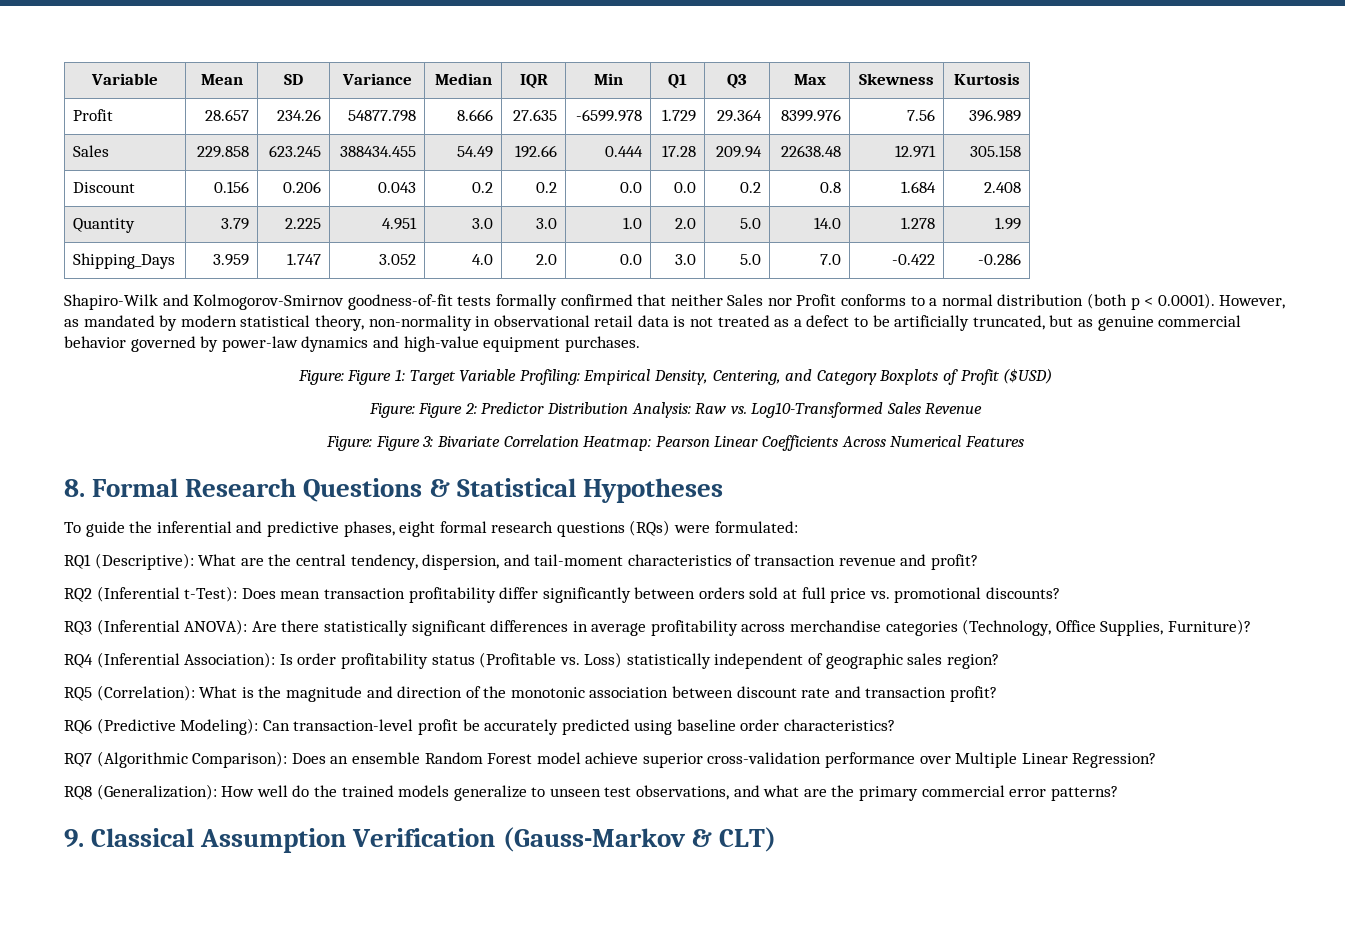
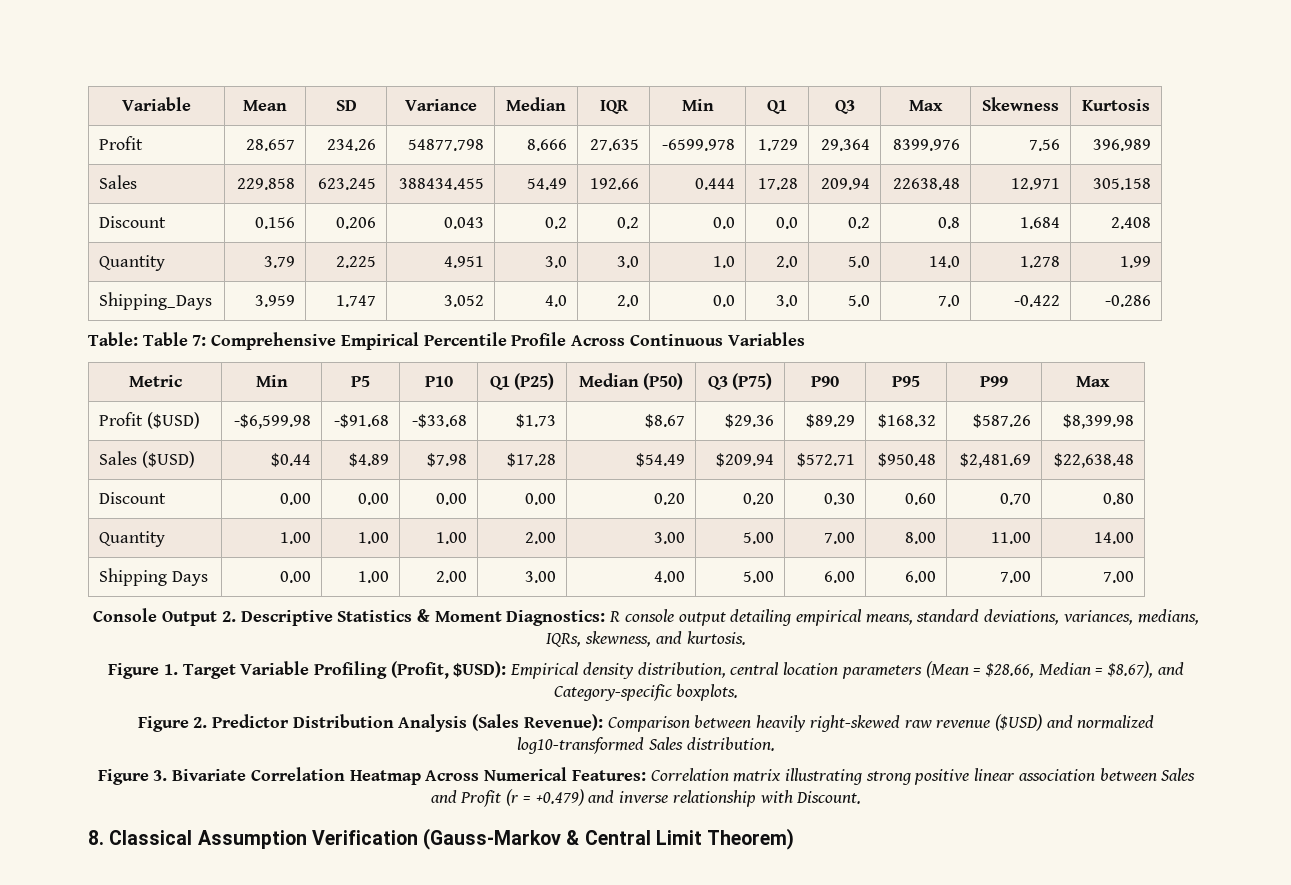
- Shapiro-Wilk and Kolmogorov-Smirnov goodness-of-fit tests formally confirmed that neither Sales nor Profit conforms to a normal distribution (both p < 0.0001). However, as mandated by modern statistical theory, non-normality in observational retail data is not treated as a defect to be artificially truncated, but as genuine commercial behavior governed by power-law dynamics and high-value equipment purchases.
- Figure: Figure 1: Target Variable Profiling: Empirical Density, Centering, and Category Boxplots of Profit ($USD)
- Figure: Figure 2: Predictor Distribution Analysis: Raw vs. Log10-Transformed Sales Revenue
- Figure: Figure 3: Bivariate Correlation Heatmap: Pearson Linear Coefficients Across Numerical Features
- 8. Formal Research Questions & Statistical Hypotheses
- To guide the inferential and predictive phases, eight formal research questions (RQs) were formulated:
- RQ1 (Descriptive): What are the central tendency, dispersion, and tail-moment characteristics of transaction revenue and profit?
- RQ2 (Inferential t-Test): Does mean transaction profitability differ significantly between orders sold at full price vs. promotional discounts?
- RQ3 (Inferential ANOVA): Are there statistically significant differences in average profitability across merchandise categories (Technology, Office Supplies, Furniture)?
- RQ4 (Inferential Association): Is order profitability status (Profitable vs. Loss) statistically independent of geographic sales region?
- RQ5 (Correlation): What is the magnitude and direction of the monotonic association between discount rate and transaction profit?
- RQ6 (Predictive Modeling): Can transaction-level profit be accurately predicted using baseline order characteristics?
- RQ7 (Algorithmic Comparison): Does an ensemble Random Forest model achieve superior cross-validation performance over Multiple Linear Regression?
- RQ8 (Generalization): How well do the trained models generalize to unseen test observations, and what are the primary commercial error patterns?
- 9. Classical Assumption Verification (Gauss-Markov & CLT)
+ Table: Table 7: Comprehensive Empirical Percentile Profile Across Continuous Variables
+ Metric | Min | P5 | P10 | Q1 (P25) | Median (P50) | Q3 (P75) | P90 | P95 | P99 | Max
+ Profit ($USD) | -$6,599.98 | -$91.68 | -$33.68 | $1.73 | $8.67 | $29.36 | $89.29 | $168.32 | $587.26 | $8,399.98
+ Sales ($USD) | $0.44 | $4.89 | $7.98 | $17.28 | $54.49 | $209.94 | $572.71 | $950.48 | $2,481.69 | $22,638.48
+ Discount | 0.00 | 0.00 | 0.00 | 0.00 | 0.20 | 0.20 | 0.30 | 0.60 | 0.70 | 0.80
+ Quantity | 1.00 | 1.00 | 1.00 | 2.00 | 3.00 | 5.00 | 7.00 | 8.00 | 11.00 | 14.00
+ Shipping Days | 0.00 | 1.00 | 2.00 | 3.00 | 4.00 | 5.00 | 6.00 | 6.00 | 7.00 | 7.00
+ Console Output 2. Descriptive Statistics & Moment Diagnostics: R console output detailing empirical means, standard deviations, variances, medians, IQRs, skewness, and kurtosis.
+ Figure 1. Target Variable Profiling (Profit, $USD): Empirical density distribution, central location parameters (Mean = $28.66, Median = $8.67), and Category-specific boxplots.
+ Figure 2. Predictor Distribution Analysis (Sales Revenue): Comparison between heavily right-skewed raw revenue ($USD) and normalized log10-transformed Sales distribution.
+ Figure 3. Bivariate Correlation Heatmap Across Numerical Features: Correlation matrix illustrating strong positive linear association between Sales and Profit (r = +0.479) and inverse relationship with Discount.
+ 8. Classical Assumption Verification (Gauss-Markov & Central Limit Theorem)

